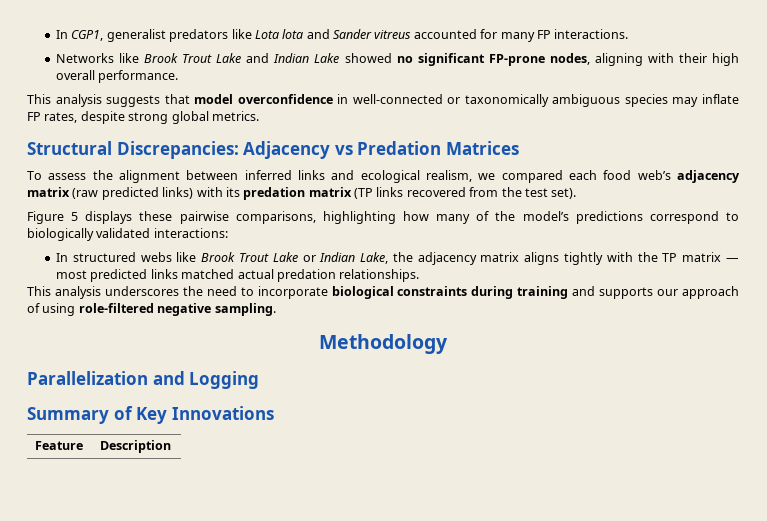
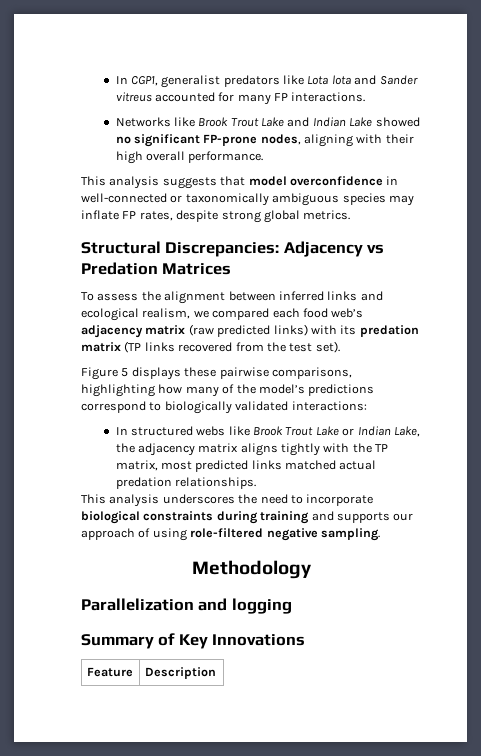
- In structured webs like Brook Trout Lake or Indian Lake, the adjacency matrix aligns tightly with the TP matrix — most predicted links matched actual predation relationships.
+ In structured webs like Brook Trout Lake or Indian Lake, the adjacency matrix aligns tightly with the TP matrix, most predicted links matched actual predation relationships.
- Parallelization and Logging
+ Parallelization and logging

